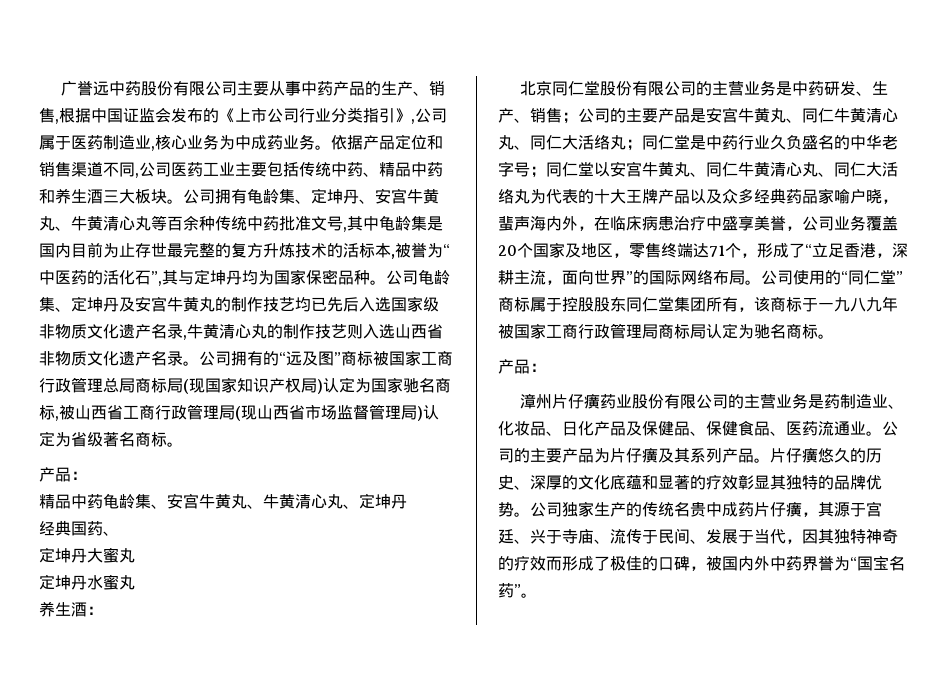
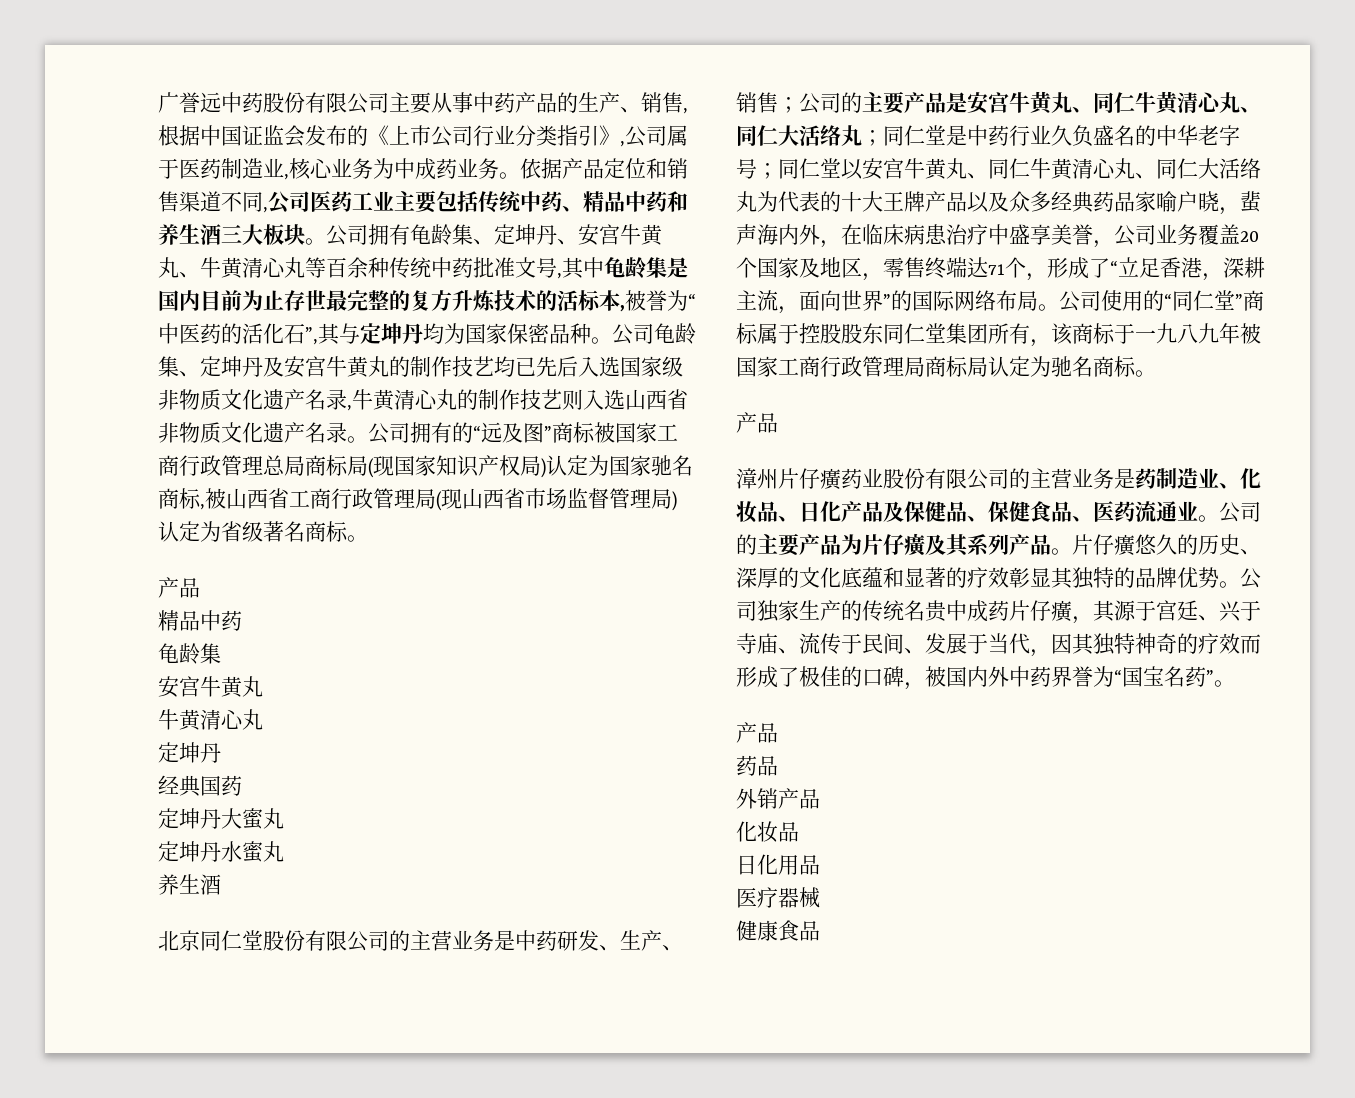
  公司拥有的“远及图”商标被国家工商行政管理总局商标局(现国家知识产权局)认定为国家驰名商标,被山西省工商行政管理局(现山西省市场监督管理局)认定为省级著名商标。
- 产品：
- 精品中药龟龄集、安宫牛黄丸、牛黄清心丸、定坤丹
+ 产品
+ 精品中药
+ 龟龄集
+ 安宫牛黄丸
+ 牛黄清心丸
+ 定坤丹
- 经典国药、
+ 经典国药
  定坤丹水蜜丸
- 养生酒：
+ 养生酒
  公司使用的“同仁堂”商标属于控股股东同仁堂集团所有，该商标于一九八九年被国家工商行政管理局商标局认定为驰名商标。
- 产品：
+ 产品
  公司独家生产的传统名贵中成药片仔癀，其源于宫廷、兴于寺庙、流传于民间、发展于当代，因其独特神奇的疗效而形成了极佳的口碑，被国内外中药界誉为“国宝名药”。
+ 产品
+ 药品
+ 外销产品
+ 化妆品
+ 日化用品
+ 医疗器械
+ 健康食品

